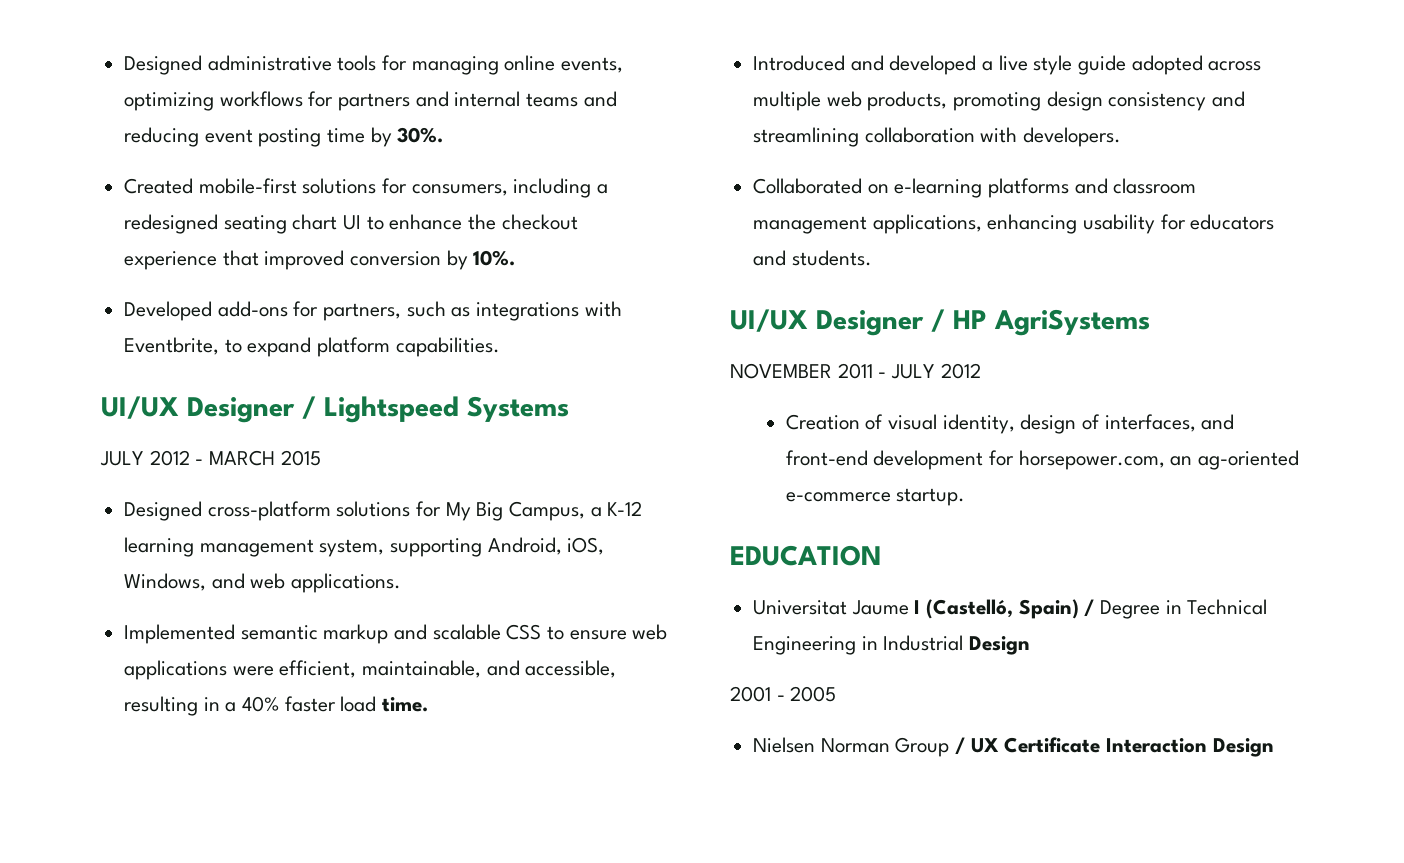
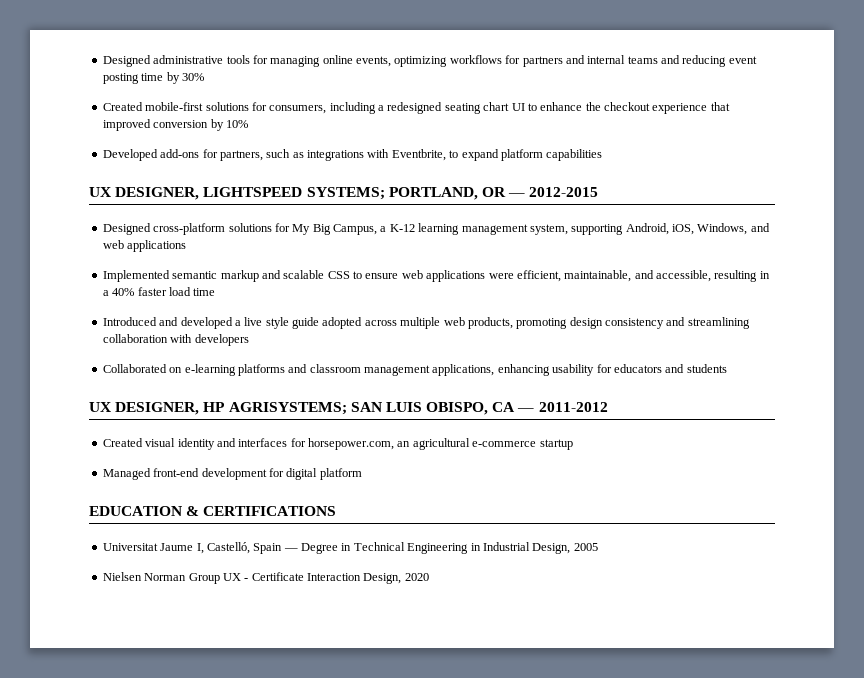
- Designed administrative tools for managing online events, optimizing workflows for partners and internal teams and reducing event posting time by 30%.
+ Designed administrative tools for managing online events, optimizing workflows for partners and internal teams and reducing event posting time by 30%
- Created mobile-first solutions for consumers, including a redesigned seating chart UI to enhance the checkout experience that improved conversion by 10%.
+ Created mobile-first solutions for consumers, including a redesigned seating chart UI to enhance the checkout experience that improved conversion by 10%
- Developed add-ons for partners, such as integrations with Eventbrite, to expand platform capabilities.
- UI/UX Designer / Lightspeed Systems
- JULY 2012 - MARCH 2015
+ Developed add-ons for partners, such as integrations with Eventbrite, to expand platform capabilities
+ UX DESIGNER, LIGHTSPEED SYSTEMS; PORTLAND, OR — 2012-2015
- Designed cross-platform solutions for My Big Campus, a K-12 learning management system, supporting Android, iOS, Windows, and web applications.
+ Designed cross-platform solutions for My Big Campus, a K-12 learning management system, supporting Android, iOS, Windows, and web applications
- Implemented semantic markup and scalable CSS to ensure web applications were efficient, maintainable, and accessible, resulting in a 40% faster load time.
+ Implemented semantic markup and scalable CSS to ensure web applications were efficient, maintainable, and accessible, resulting in a 40% faster load time
- Introduced and developed a live style guide adopted across multiple web products, promoting design consistency and streamlining collaboration with developers.
+ Introduced and developed a live style guide adopted across multiple web products, promoting design consistency and streamlining collaboration with developers
- Collaborated on e-learning platforms and classroom management applications, enhancing usability for educators and students.
- UI/UX Designer / HP AgriSystems
- NOVEMBER 2011 - JULY 2012
- Creation of visual identity, design of interfaces, and front-end development for horsepower.com, an ag-oriented e-commerce startup.
+ Collaborated on e-learning platforms and classroom management applications, enhancing usability for educators and students
+ UX DESIGNER, HP AGRISYSTEMS; SAN LUIS OBISPO, CA — 2011-2012
+ Created visual identity and interfaces for horsepower.com, an agricultural e-commerce startup
+ Managed front-end development for digital platform
- EDUCATION
+ EDUCATION & CERTIFICATIONS
- Universitat Jaume I (Castelló, Spain) / Degree in Technical Engineering in Industrial Design
- 2001 - 2005
+ Universitat Jaume I, Castelló, Spain — Degree in Technical Engineering in Industrial Design, 2005
- Nielsen Norman Group / UX Certificate Interaction Design
+ Nielsen Norman Group UX - Certificate Interaction Design, 2020

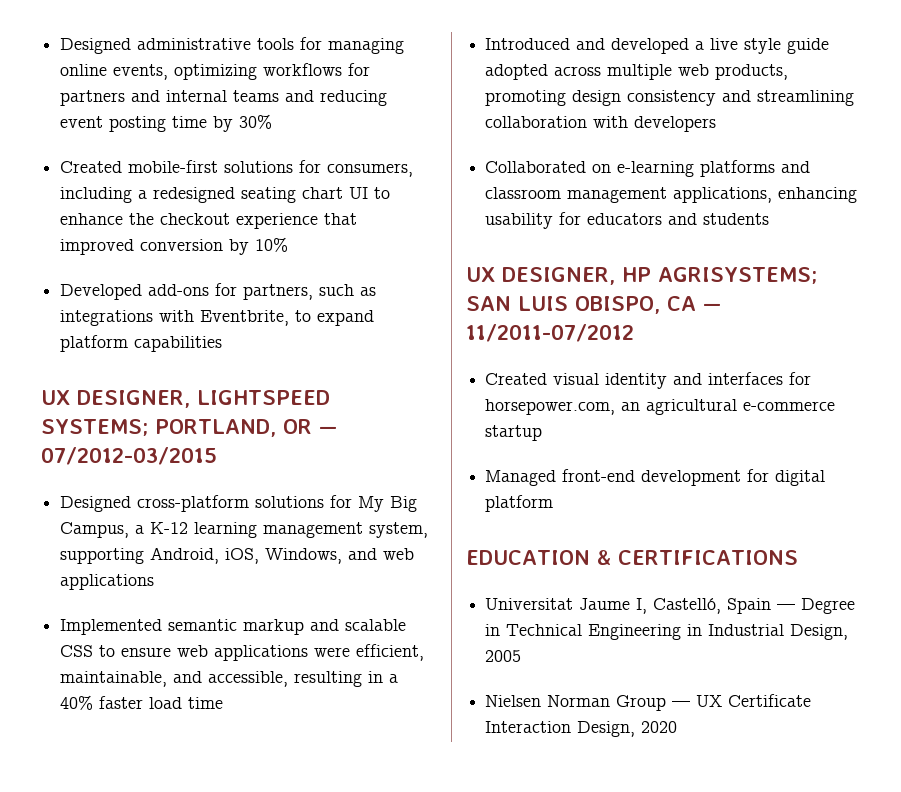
- UX DESIGNER, LIGHTSPEED SYSTEMS; PORTLAND, OR — 2012-2015
+ UX DESIGNER, LIGHTSPEED SYSTEMS; PORTLAND, OR — 07/2012-03/2015
- UX DESIGNER, HP AGRISYSTEMS; SAN LUIS OBISPO, CA — 2011-2012
+ UX DESIGNER, HP AGRISYSTEMS; SAN LUIS OBISPO, CA — 11/2011-07/2012
- Nielsen Norman Group UX - Certificate Interaction Design, 2020
+ Nielsen Norman Group — UX Certificate Interaction Design, 2020

